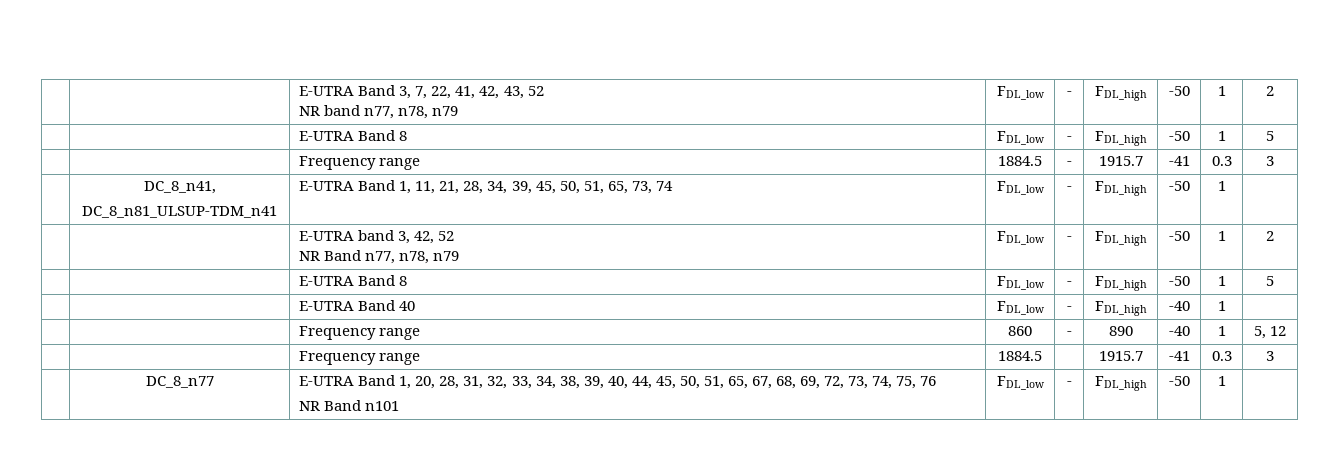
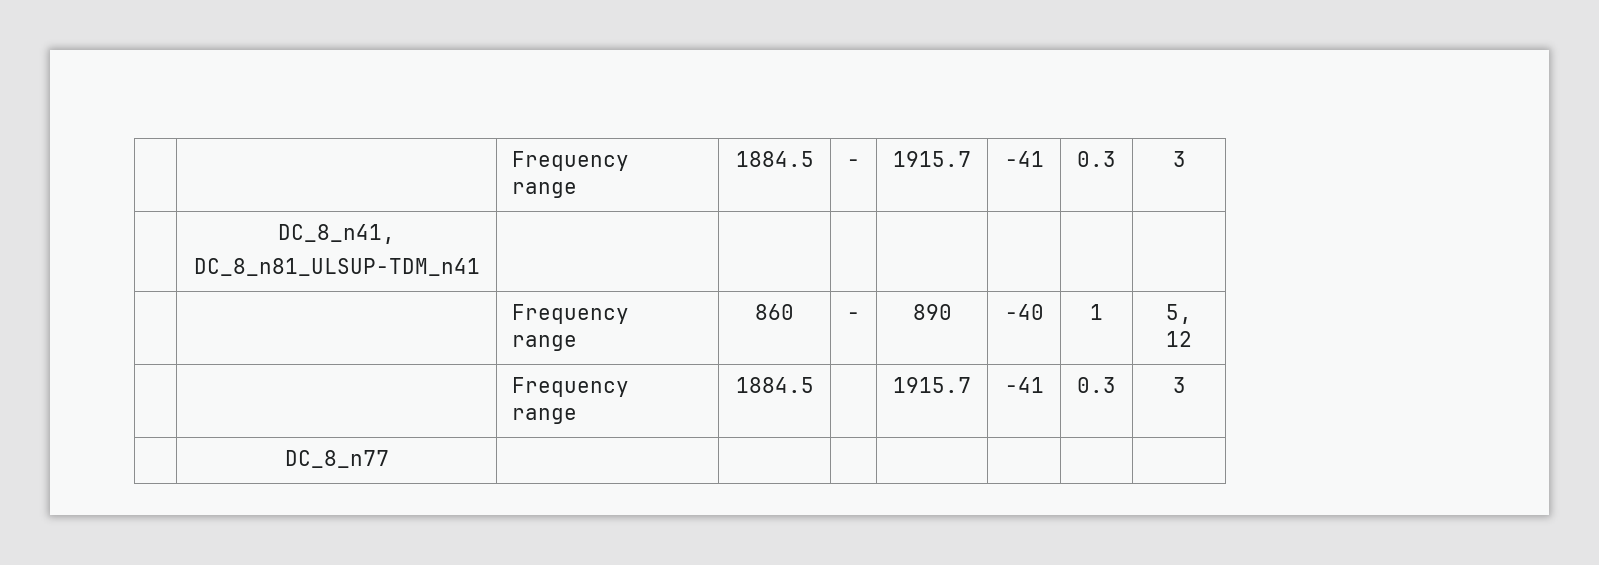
- | | E-UTRA Band 3, 7, 22, 41, 42, 43, 52
- NR band n77, n78, n79 | FDL_low | - | FDL_high | -50 | 1 | 2
- | | E-UTRA Band 8 | FDL_low | - | FDL_high | -50 | 1 | 5
  | DC_8_n41,
- DC_8_n81_ULSUP-TDM_n41 | E-UTRA Band 1, 11, 21, 28, 34, 39, 45, 50, 51, 65, 73, 74 | FDL_low | - | FDL_high | -50 | 1 |
- | | E-UTRA band 3, 42, 52
- NR Band n77, n78, n79 | FDL_low | - | FDL_high | -50 | 1 | 2
- | | E-UTRA Band 8 | FDL_low | - | FDL_high | -50 | 1 | 5
- | | E-UTRA Band 40 | FDL_low | - | FDL_high | -40 | 1 |
+ DC_8_n81_ULSUP-TDM_n41 | | | | | | |
- | DC_8_n77 | E-UTRA Band 1, 20, 28, 31, 32, 33, 34, 38, 39, 40, 44, 45, 50, 51, 65, 67, 68, 69, 72, 73, 74, 75, 76
- NR Band n101 | FDL_low | - | FDL_high | -50 | 1 |
+ | DC_8_n77 | | | | | | |

